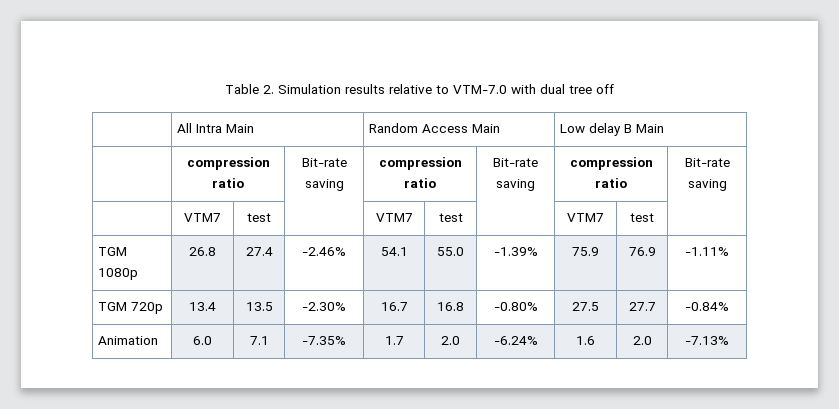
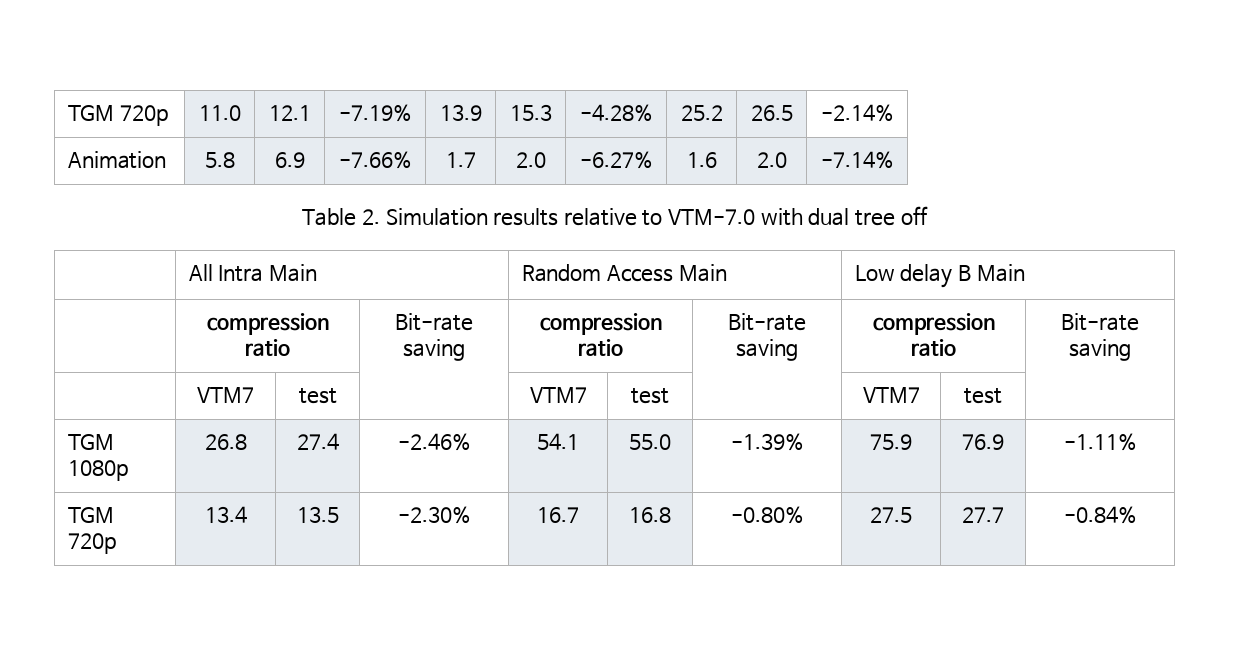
+ TGM 720p | 11.0 | 12.1 | -7.19% | 13.9 | 15.3 | -4.28% | 25.2 | 26.5 | -2.14%
+ Animation | 5.8 | 6.9 | -7.66% | 1.7 | 2.0 | -6.27% | 1.6 | 2.0 | -7.14%
- Animation | 6.0 | 7.1 | -7.35% | 1.7 | 2.0 | -6.24% | 1.6 | 2.0 | -7.13%

